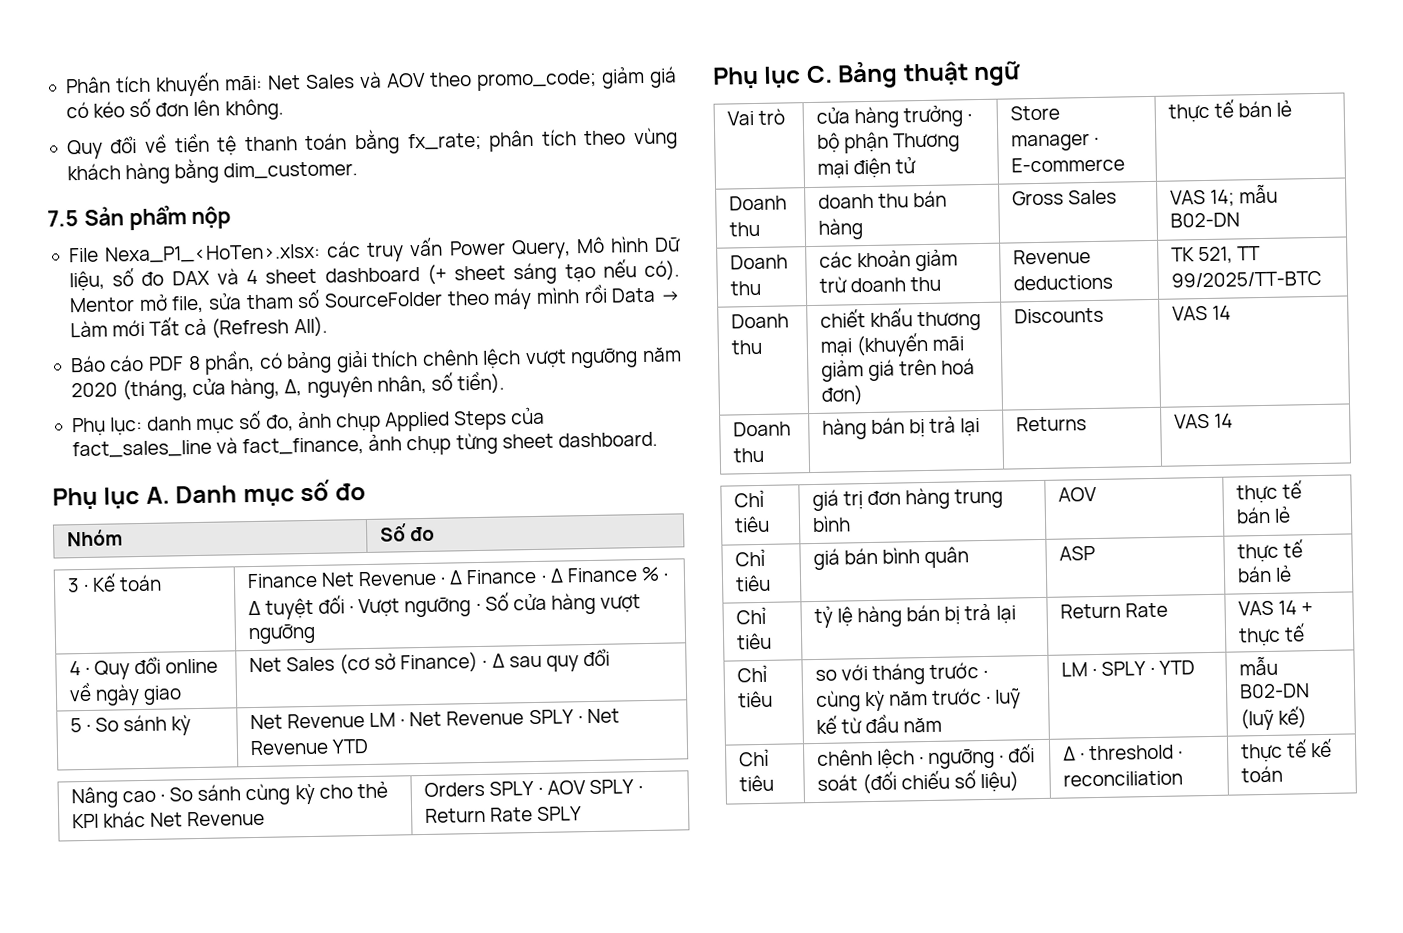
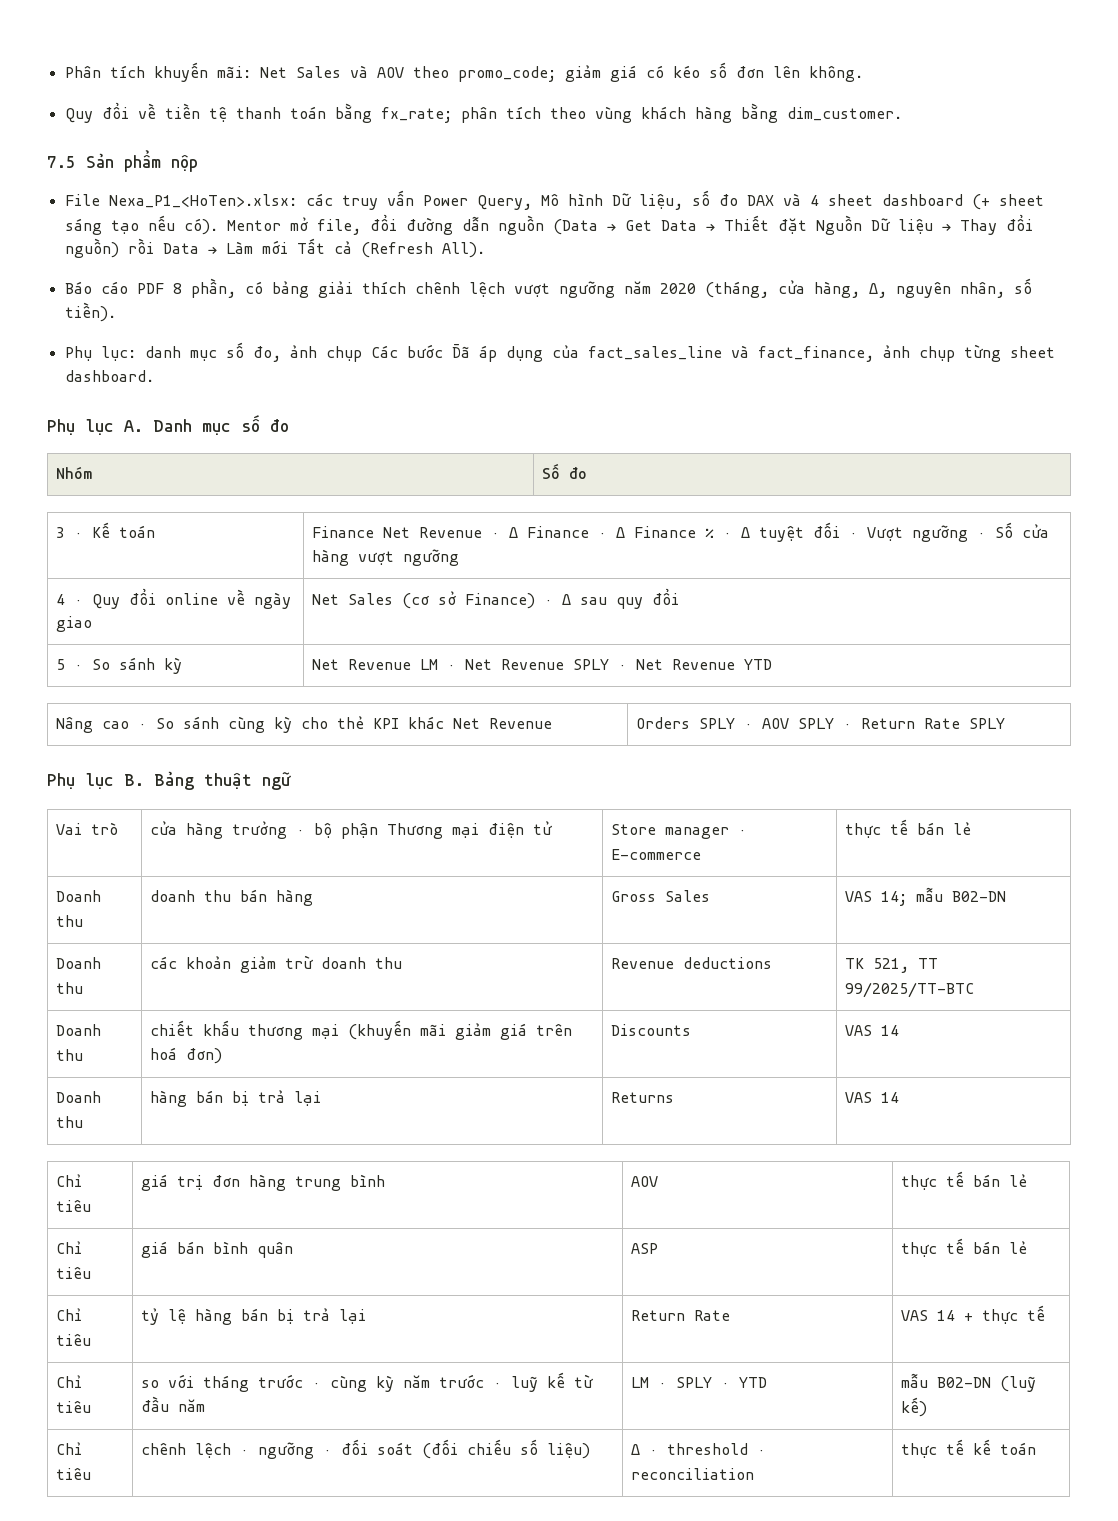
- Mentor mở file, sửa tham số SourceFolder theo máy mình rồi Data → Làm mới Tất cả (Refresh All).
+ Mentor mở file, đổi đường dẫn nguồn (Data → Get Data → Thiết đặt Nguồn Dữ liệu → Thay đổi nguồn) rồi Data → Làm mới Tất cả (Refresh All).
- Phụ lục: danh mục số đo, ảnh chụp Applied Steps của fact_sales_line và fact_finance, ảnh chụp từng sheet dashboard.
+ Phụ lục: danh mục số đo, ảnh chụp Các bước Đã áp dụng của fact_sales_line và fact_finance, ảnh chụp từng sheet dashboard.
- Phụ lục C. Bảng thuật ngữ
+ Phụ lục B. Bảng thuật ngữ

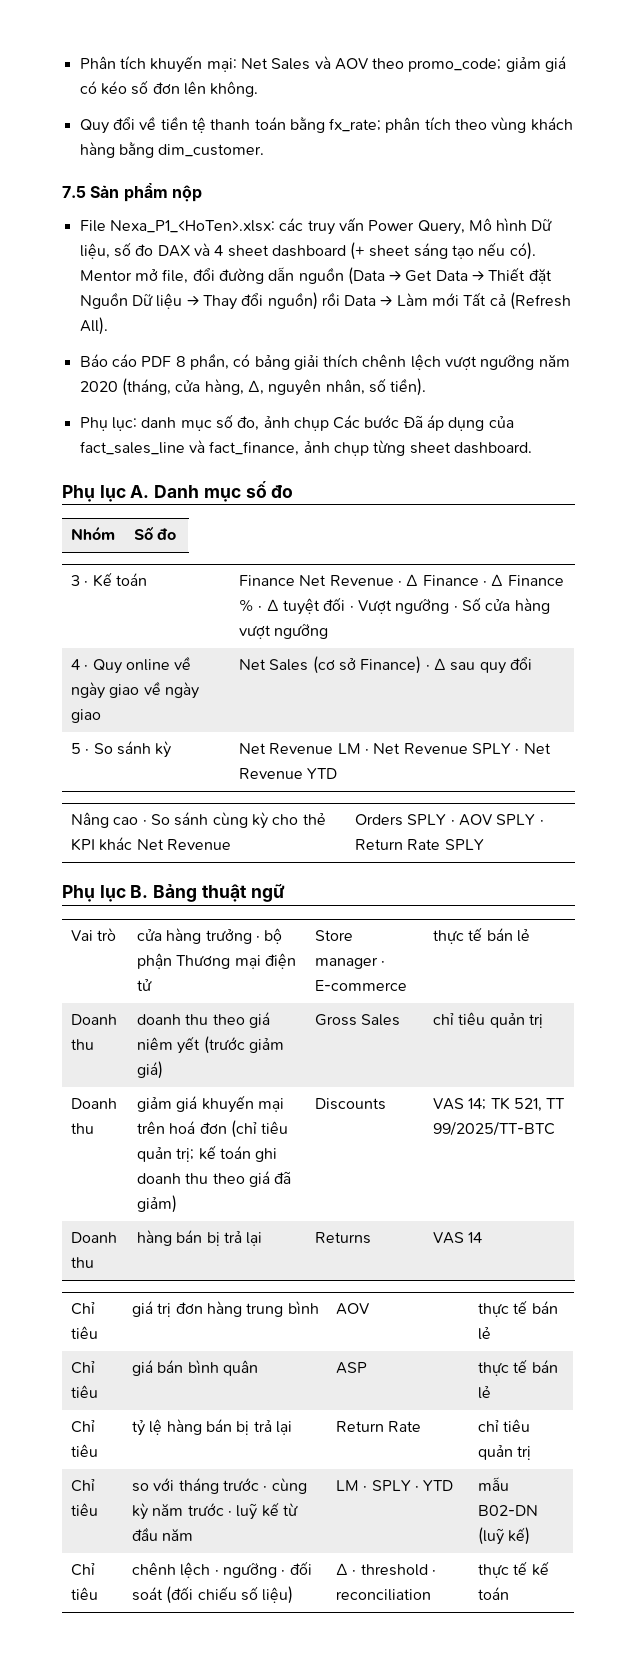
- Phân tích khuyến mãi: Net Sales và AOV theo promo_code; giảm giá có kéo số đơn lên không.
+ Phân tích khuyến mại: Net Sales và AOV theo promo_code; giảm giá có kéo số đơn lên không.
- 4 · Quy đổi online về ngày giao | Net Sales (cơ sở Finance) · Δ sau quy đổi
+ 4 · Quy online về ngày giao về ngày giao | Net Sales (cơ sở Finance) · Δ sau quy đổi
- Doanh thu | doanh thu bán hàng | Gross Sales | VAS 14; mẫu B02-DN
- Doanh thu | các khoản giảm trừ doanh thu | Revenue deductions | TK 521, TT 99/2025/TT-BTC
- Doanh thu | chiết khấu thương mại (khuyến mãi giảm giá trên hoá đơn) | Discounts | VAS 14
+ Doanh thu | doanh thu theo giá niêm yết (trước giảm giá) | Gross Sales | chỉ tiêu quản trị
+ Doanh thu | giảm giá khuyến mại trên hoá đơn (chỉ tiêu quản trị; kế toán ghi doanh thu theo giá đã giảm) | Discounts | VAS 14; TK 521, TT 99/2025/TT-BTC
- Chỉ tiêu | tỷ lệ hàng bán bị trả lại | Return Rate | VAS 14 + thực tế
+ Chỉ tiêu | tỷ lệ hàng bán bị trả lại | Return Rate | chỉ tiêu quản trị

